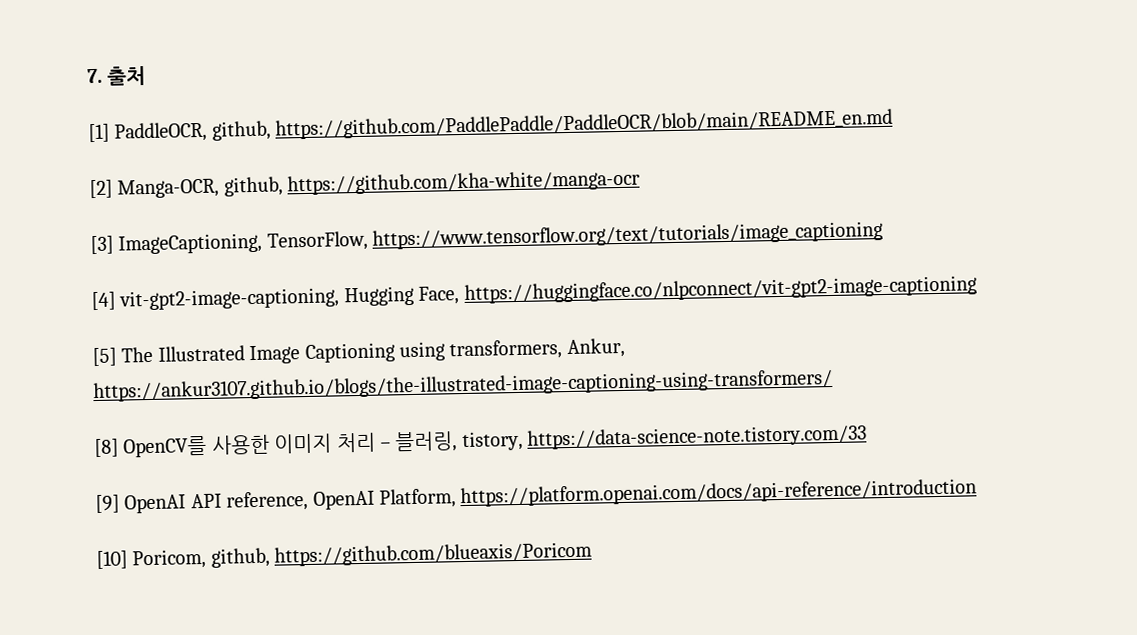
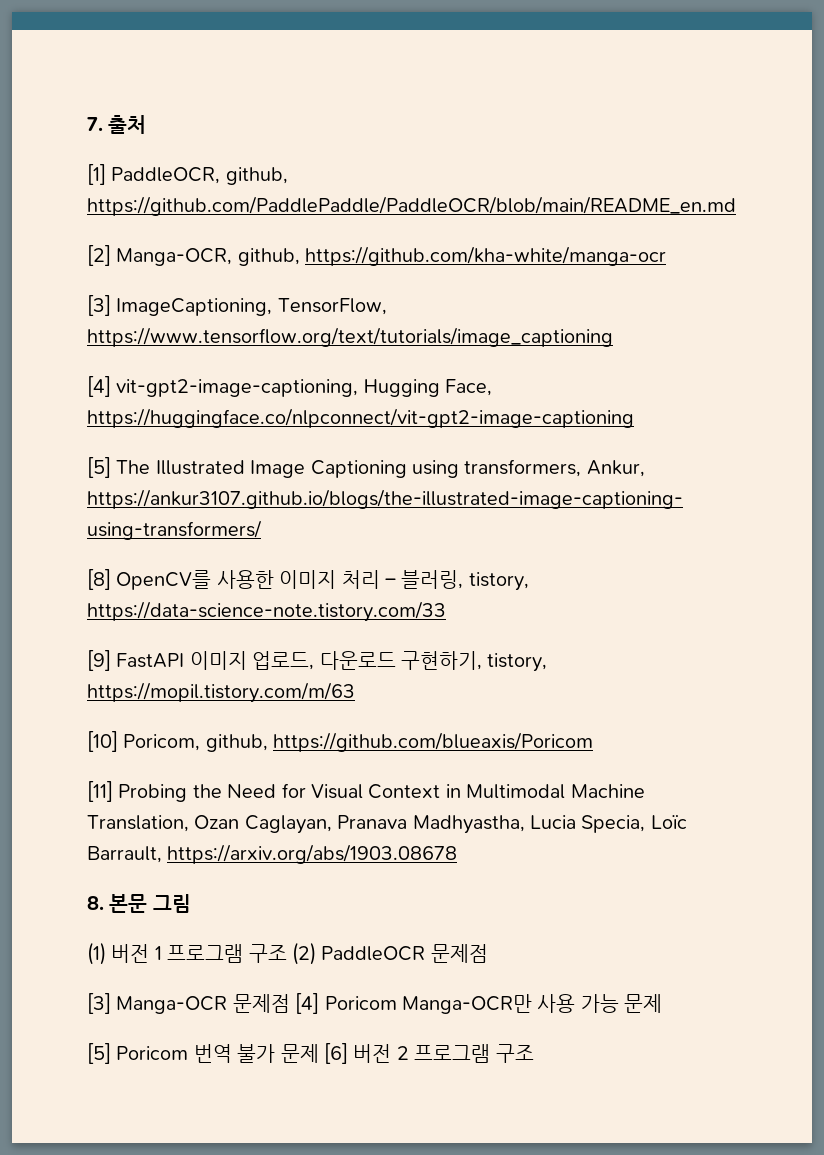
- [9] OpenAI API reference, OpenAI Platform, https://platform.openai.com/docs/api-reference/introduction
+ [9] FastAPI 이미지 업로드, 다운로드 구현하기, tistory, https://mopil.tistory.com/m/63
  [10] Poricom, github, https://github.com/blueaxis/Poricom
+ [11] Probing the Need for Visual Context in Multimodal Machine Translation, Ozan Caglayan, Pranava Madhyastha, Lucia Specia, Loïc Barrault, https://arxiv.org/abs/1903.08678
+ 8. 본문 그림
+ (1) 버전 1 프로그램 구조 (2) PaddleOCR 문제점
+ [3] Manga-OCR 문제점 [4] Poricom Manga-OCR만 사용 가능 문제
+ [5] Poricom 번역 불가 문제 [6] 버전 2 프로그램 구조

